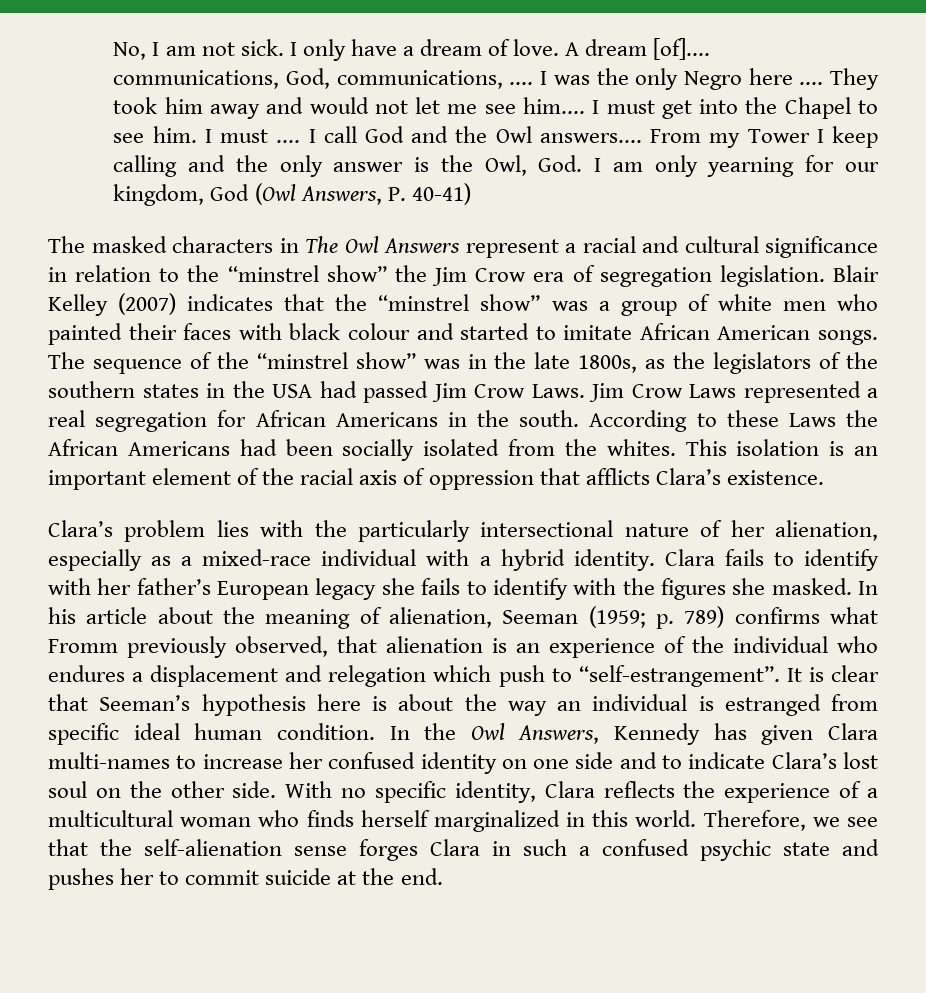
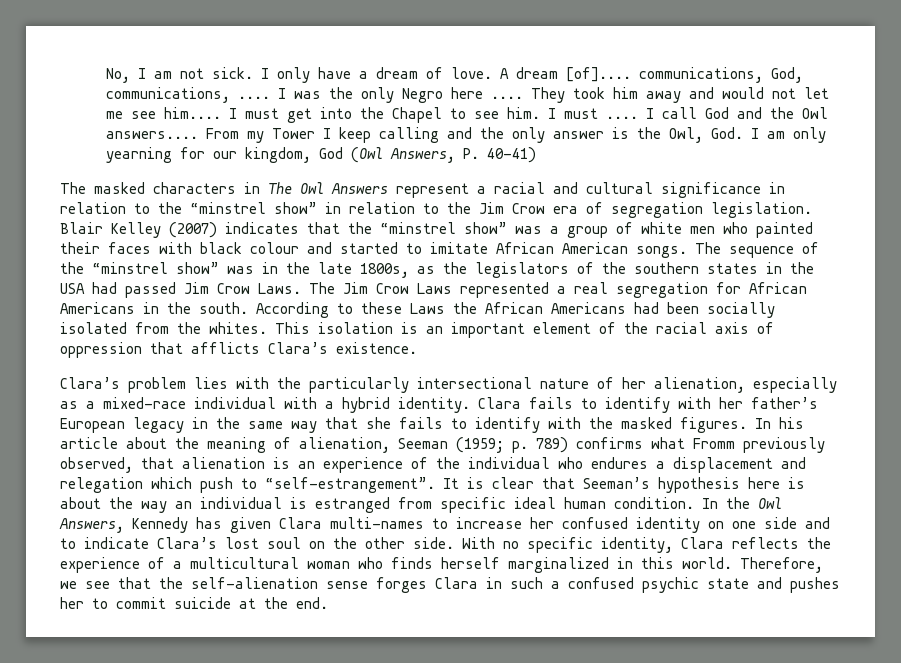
- The masked characters in The Owl Answers represent a racial and cultural significance in relation to the “minstrel show” the Jim Crow era of segregation legislation.
+ The masked characters in The Owl Answers represent a racial and cultural significance in relation to the “minstrel show” in relation to the Jim Crow era of segregation legislation.
- Jim Crow Laws represented a real segregation for African Americans in the south.
+ The Jim Crow Laws represented a real segregation for African Americans in the south.
- Clara fails to identify with her father’s European legacy she fails to identify with the figures she masked.
+ Clara fails to identify with her father’s European legacy in the same way that she fails to identify with the masked figures.

